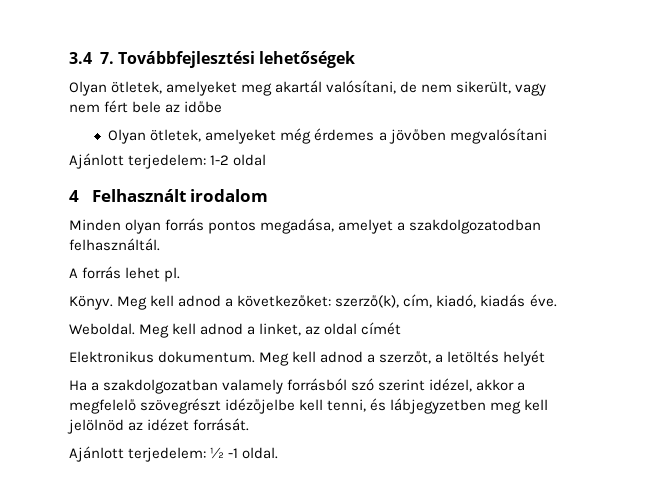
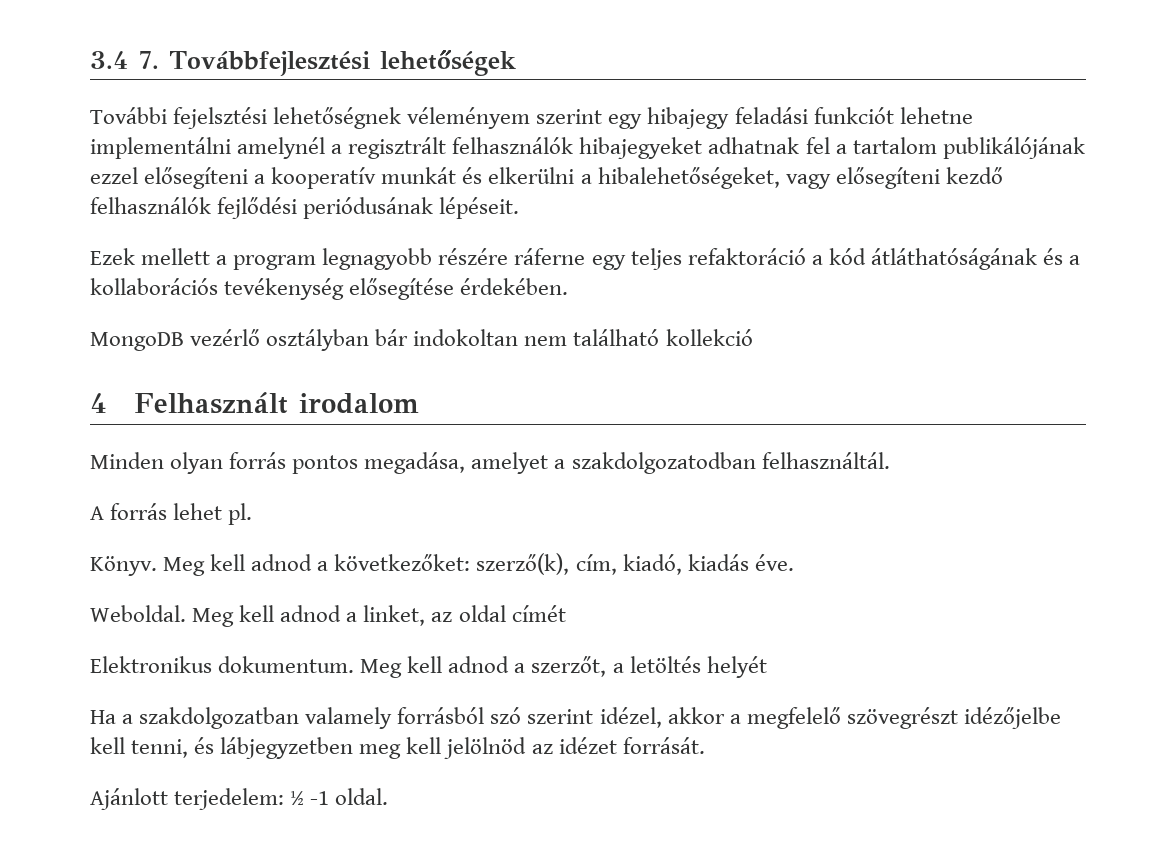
- Olyan ötletek, amelyeket meg akartál valósítani, de nem sikerült, vagy nem fért bele az időbe
- Olyan ötletek, amelyeket még érdemes a jövőben megvalósítani
- Ajánlott terjedelem: 1-2 oldal
+ További fejelsztési lehetőségnek véleményem szerint egy hibajegy feladási funkciót lehetne implementálni amelynél a regisztrált felhasználók hibajegyeket adhatnak fel a tartalom publikálójának ezzel elősegíteni a kooperatív munkát és elkerülni a hibalehetőségeket, vagy elősegíteni kezdő felhasználók fejlődési periódusának lépéseit.
+ Ezek mellett a program legnagyobb részére ráferne egy teljes refaktoráció a kód átláthatóságának és a kollaborációs tevékenység elősegítése érdekében.
+ MongoDB vezérlő osztályban bár indokoltan nem található kollekció

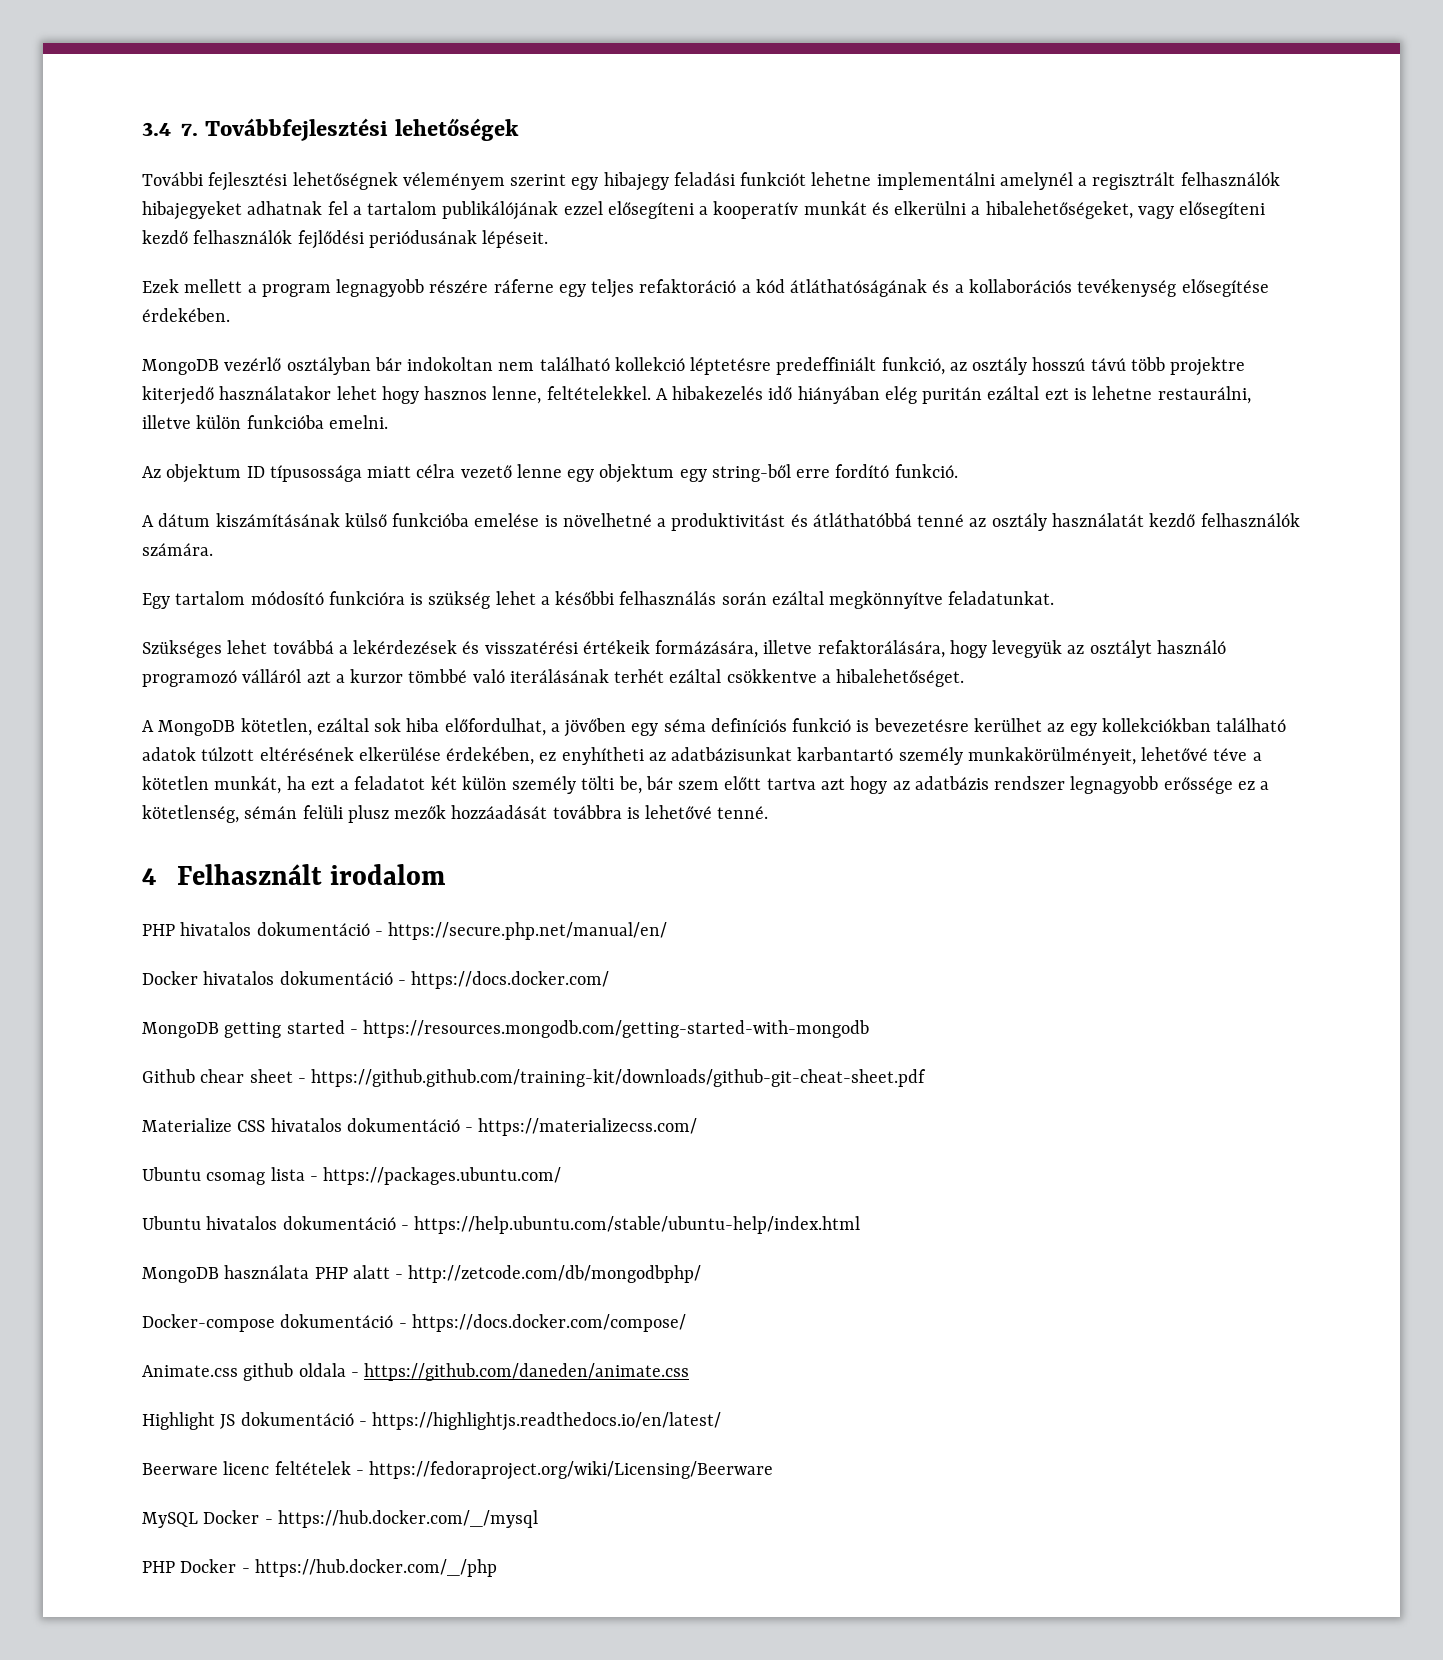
- További fejelsztési lehetőségnek véleményem szerint egy hibajegy feladási funkciót lehetne implementálni amelynél a regisztrált felhasználók hibajegyeket adhatnak fel a tartalom publikálójának ezzel elősegíteni a kooperatív munkát és elkerülni a hibalehetőségeket, vagy elősegíteni kezdő felhasználók fejlődési periódusának lépéseit.
+ További fejlesztési lehetőségnek véleményem szerint egy hibajegy feladási funkciót lehetne implementálni amelynél a regisztrált felhasználók hibajegyeket adhatnak fel a tartalom publikálójának ezzel elősegíteni a kooperatív munkát és elkerülni a hibalehetőségeket, vagy elősegíteni kezdő felhasználók fejlődési periódusának lépéseit.
- MongoDB vezérlő osztályban bár indokoltan nem található kollekció
+ MongoDB vezérlő osztályban bár indokoltan nem található kollekció léptetésre predeffiniált funkció, az osztály hosszú távú több projektre kiterjedő használatakor lehet hogy hasznos lenne, feltételekkel. A hibakezelés idő hiányában elég puritán ezáltal ezt is lehetne restaurálni, illetve külön funkcióba emelni.
+ Az objektum ID típusossága miatt célra vezető lenne egy objektum egy string-ből erre fordító funkció.
+ A dátum kiszámításának külső funkcióba emelése is növelhetné a produktivitást és átláthatóbbá tenné az osztály használatát kezdő felhasználók számára.
+ Egy tartalom módosító funkcióra is szükség lehet a későbbi felhasználás során ezáltal megkönnyítve feladatunkat.
+ Szükséges lehet továbbá a lekérdezések és visszatérési értékeik formázására, illetve refaktorálására, hogy levegyük az osztályt használó programozó válláról azt a kurzor tömbbé való iterálásának terhét ezáltal csökkentve a hibalehetőséget.
+ A MongoDB kötetlen, ezáltal sok hiba előfordulhat, a jövőben egy séma definíciós funkció is bevezetésre kerülhet az egy kollekciókban található adatok túlzott eltérésének elkerülése érdekében, ez enyhítheti az adatbázisunkat karbantartó személy munkakörülményeit, lehetővé téve a kötetlen munkát, ha ezt a feladatot két külön személy tölti be, bár szem előtt tartva azt hogy az adatbázis rendszer legnagyobb erőssége ez a kötetlenség, sémán felüli plusz mezők hozzáadását továbbra is lehetővé tenné.
  4 Felhasznált irodalom
- Minden olyan forrás pontos megadása, amelyet a szakdolgozatodban felhasználtál.
- A forrás lehet pl.
- Könyv. Meg kell adnod a következőket: szerző(k), cím, kiadó, kiadás éve.
- Weboldal. Meg kell adnod a linket, az oldal címét
- Elektronikus dokumentum. Meg kell adnod a szerzőt, a letöltés helyét
- Ha a szakdolgozatban valamely forrásból szó szerint idézel, akkor a megfelelő szövegrészt idézőjelbe kell tenni, és lábjegyzetben meg kell jelölnöd az idézet forrását.
- Ajánlott terjedelem: ½ -1 oldal.
+ PHP hivatalos dokumentáció - https://secure.php.net/manual/en/
+ Docker hivatalos dokumentáció - https://docs.docker.com/
+ MongoDB getting started - https://resources.mongodb.com/getting-started-with-mongodb
+ Github chear sheet - https://github.github.com/training-kit/downloads/github-git-cheat-sheet.pdf
+ Materialize CSS hivatalos dokumentáció - https://materializecss.com/
+ Ubuntu csomag lista - https://packages.ubuntu.com/
+ Ubuntu hivatalos dokumentáció - https://help.ubuntu.com/stable/ubuntu-help/index.html
+ MongoDB használata PHP alatt - http://zetcode.com/db/mongodbphp/
+ Docker-compose dokumentáció - https://docs.docker.com/compose/
+ Animate.css github oldala - https://github.com/daneden/animate.css
+ Highlight JS dokumentáció - https://highlightjs.readthedocs.io/en/latest/
+ Beerware licenc feltételek - https://fedoraproject.org/wiki/Licensing/Beerware
+ MySQL Docker - https://hub.docker.com/_/mysql
+ PHP Docker - https://hub.docker.com/_/php

